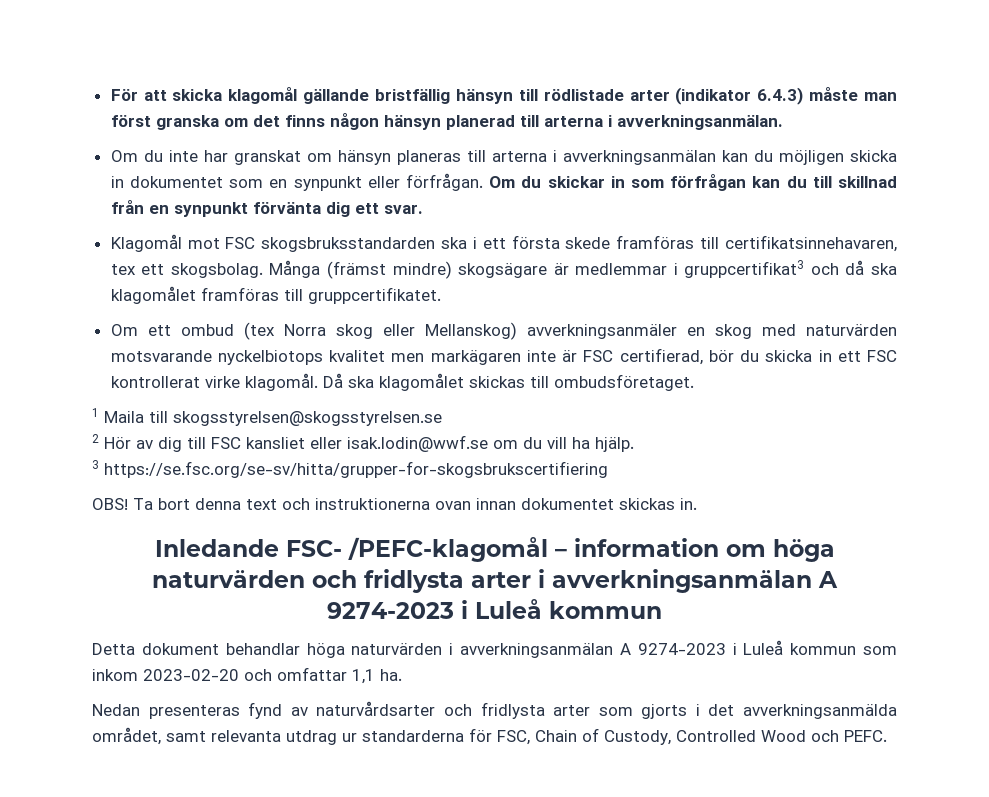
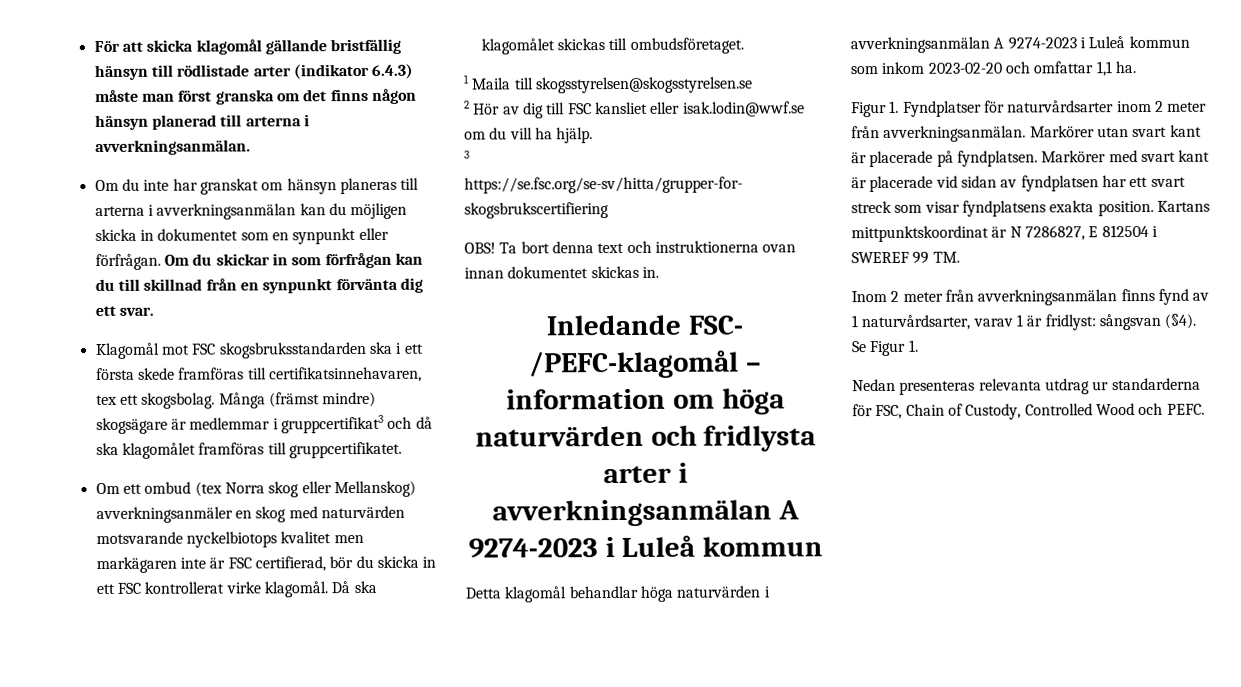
- Detta dokument behandlar höga naturvärden i avverkningsanmälan A 9274-2023 i Luleå kommun som inkom 2023-02-20 och omfattar 1,1 ha.
+ Detta klagomål behandlar höga naturvärden i avverkningsanmälan A 9274-2023 i Luleå kommun som inkom 2023-02-20 och omfattar 1,1 ha.
- Nedan presenteras fynd av naturvårdsarter och fridlysta arter som gjorts i det avverkningsanmälda området, samt relevanta utdrag ur standarderna för FSC, Chain of Custody, Controlled Wood och PEFC.
+ Figur 1. Fyndplatser för naturvårdsarter inom 2 meter från avverkningsanmälan. Markörer utan svart kant är placerade på fyndplatsen. Markörer med svart kant är placerade vid sidan av fyndplatsen har ett svart streck som visar fyndplatsens exakta position. Kartans mittpunktskoordinat är N 7286827, E 812504 i SWEREF 99 TM.
+ Inom 2 meter från avverkningsanmälan finns fynd av 1 naturvårdsarter, varav 1 är fridlyst: sångsvan (§4). Se Figur 1.
+ Nedan presenteras relevanta utdrag ur standarderna för FSC, Chain of Custody, Controlled Wood och PEFC.

